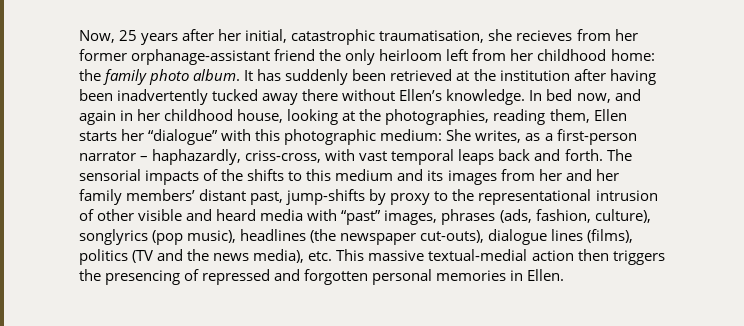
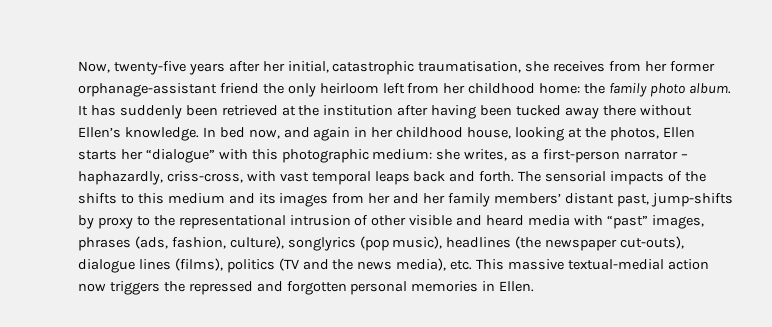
- Now, 25 years after her initial, catastrophic traumatisation, she recieves from her former orphanage-assistant friend the only heirloom left from her childhood home: the family photo album.
+ Now, twenty-five years after her initial, catastrophic traumatisation, she receives from her former orphanage-assistant friend the only heirloom left from her childhood home: the family photo album.
- It has suddenly been retrieved at the institution after having been inadvertently tucked away there without Ellen’s knowledge.
+ It has suddenly been retrieved at the institution after having been tucked away there without Ellen’s knowledge.
- In bed now, and again in her childhood house, looking at the photographies, reading them, Ellen starts her “dialogue” with this photographic medium: She writes, as a first-person narrator – haphazardly, criss-cross, with vast temporal leaps back and forth.
+ In bed now, and again in her childhood house, looking at the photos, Ellen starts her “dialogue” with this photographic medium: she writes, as a first-person narrator – haphazardly, criss-cross, with vast temporal leaps back and forth.
- The sensorial impacts of the shifts to this medium and its images from her and her family members’ distant past, jump-shifts by proxy to the representational intrusion of other visible and heard media with “past” images, phrases (ads, fashion, culture), songlyrics (pop music), headlines (the newspaper cut-outs), dialogue lines (films), politics (TV and the news media), etc. This massive textual-medial action then triggers the presencing of repressed and forgotten personal memories in Ellen.
+ The sensorial impacts of the shifts to this medium and its images from her and her family members’ distant past, jump-shifts by proxy to the representational intrusion of other visible and heard media with “past” images, phrases (ads, fashion, culture), songlyrics (pop music), headlines (the newspaper cut-outs), dialogue lines (films), politics (TV and the news media), etc. This massive textual-medial action now triggers the repressed and forgotten personal memories in Ellen.

